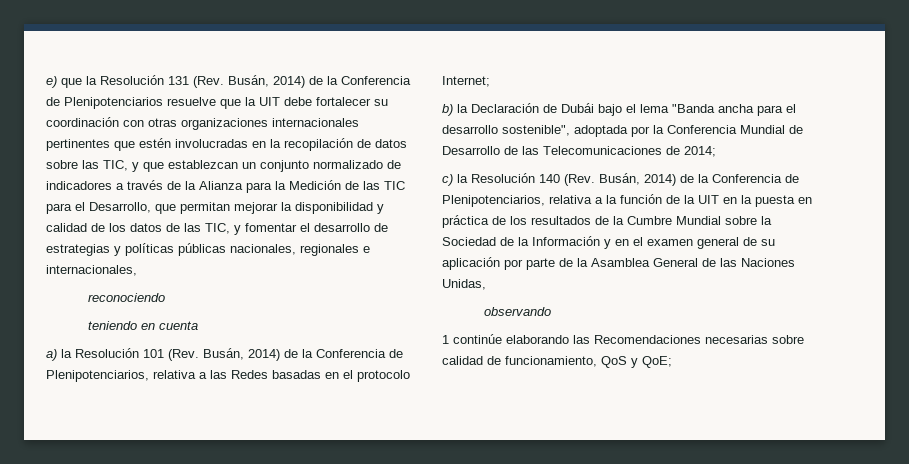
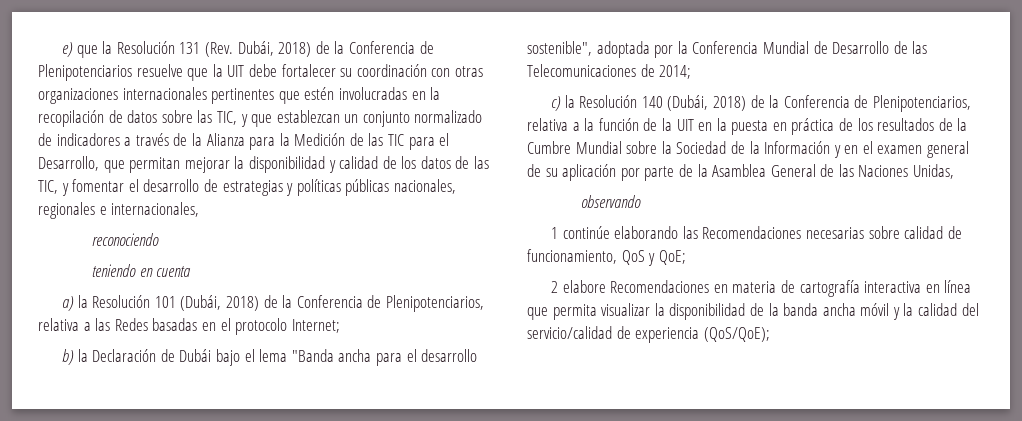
- e) que la Resolución 131 (Rev. Busán, 2014) de la Conferencia de Plenipotenciarios resuelve que la UIT debe fortalecer su coordinación con otras organizaciones internacionales pertinentes que estén involucradas en la recopilación de datos sobre las TIC, y que establezcan un conjunto normalizado de indicadores a través de la Alianza para la Medición de las TIC para el Desarrollo, que permitan mejorar la disponibilidad y calidad de los datos de las TIC, y fomentar el desarrollo de estrategias y políticas públicas nacionales, regionales e internacionales,
+ e) que la Resolución 131 (Rev. Dubái, 2018) de la Conferencia de Plenipotenciarios resuelve que la UIT debe fortalecer su coordinación con otras organizaciones internacionales pertinentes que estén involucradas en la recopilación de datos sobre las TIC, y que establezcan un conjunto normalizado de indicadores a través de la Alianza para la Medición de las TIC para el Desarrollo, que permitan mejorar la disponibilidad y calidad de los datos de las TIC, y fomentar el desarrollo de estrategias y políticas públicas nacionales, regionales e internacionales,
- a) la Resolución 101 (Rev. Busán, 2014) de la Conferencia de Plenipotenciarios, relativa a las Redes basadas en el protocolo Internet;
+ a) la Resolución 101 (Dubái, 2018) de la Conferencia de Plenipotenciarios, relativa a las Redes basadas en el protocolo Internet;
- c) la Resolución 140 (Rev. Busán, 2014) de la Conferencia de Plenipotenciarios, relativa a la función de la UIT en la puesta en práctica de los resultados de la Cumbre Mundial sobre la Sociedad de la Información y en el examen general de su aplicación por parte de la Asamblea General de las Naciones Unidas,
+ c) la Resolución 140 (Dubái, 2018) de la Conferencia de Plenipotenciarios, relativa a la función de la UIT en la puesta en práctica de los resultados de la Cumbre Mundial sobre la Sociedad de la Información y en el examen general de su aplicación por parte de la Asamblea General de las Naciones Unidas,
+ 2 elabore Recomendaciones en materia de cartografía interactiva en línea que permita visualizar la disponibilidad de la banda ancha móvil y la calidad del servicio/calidad de experiencia (QoS/QoE);

